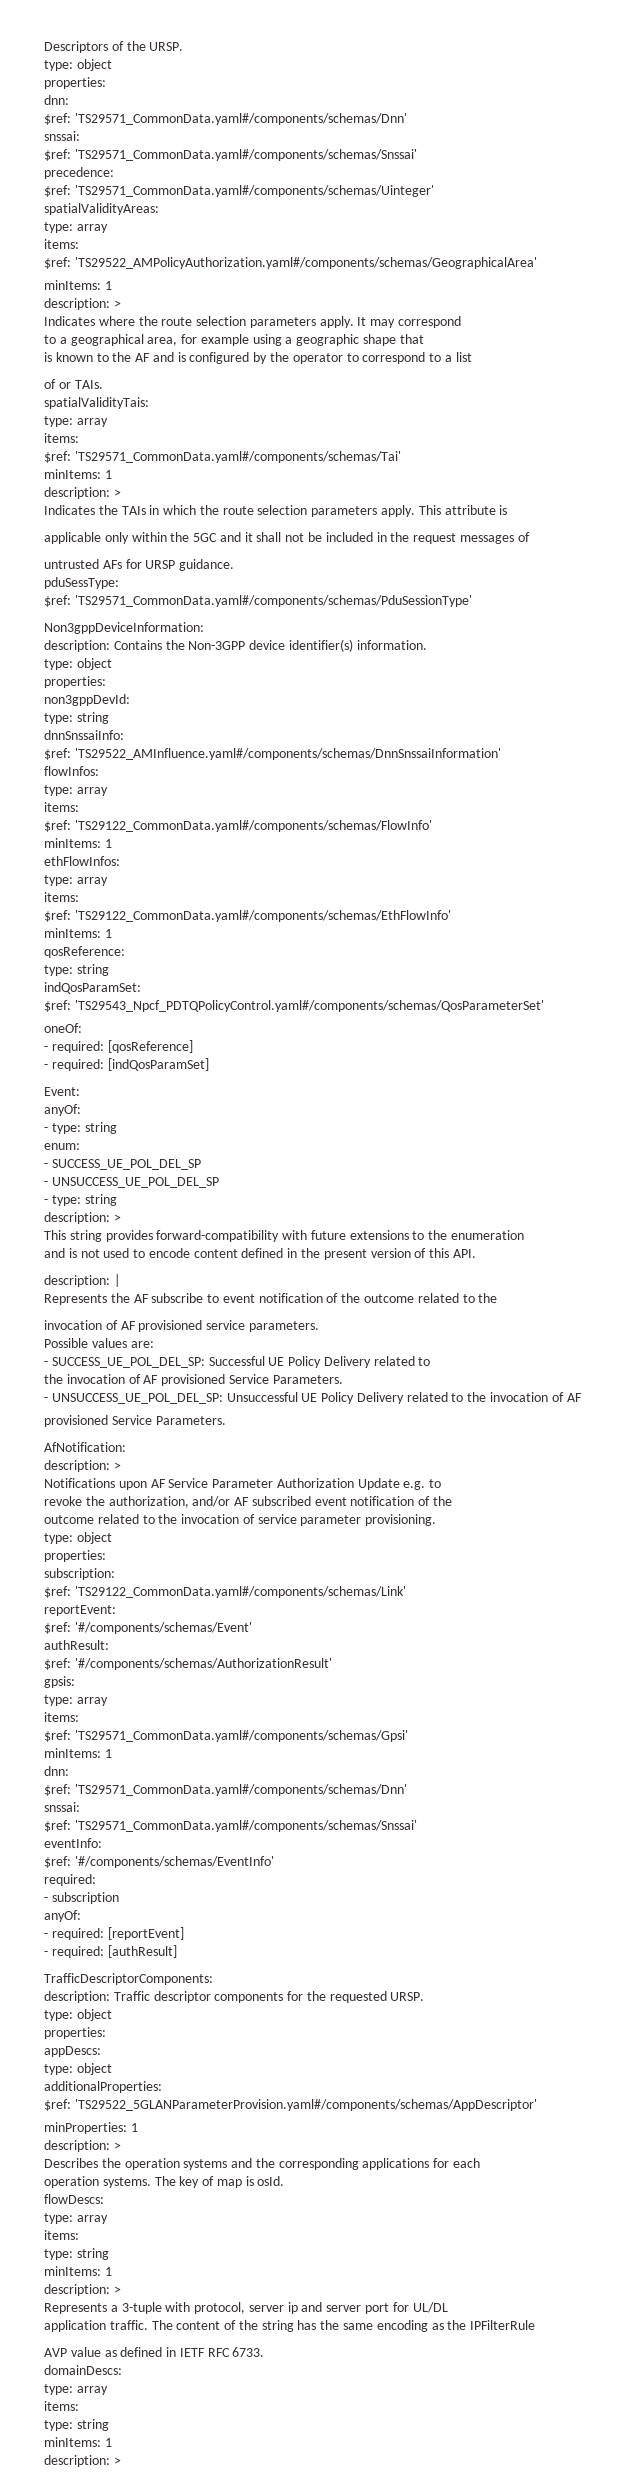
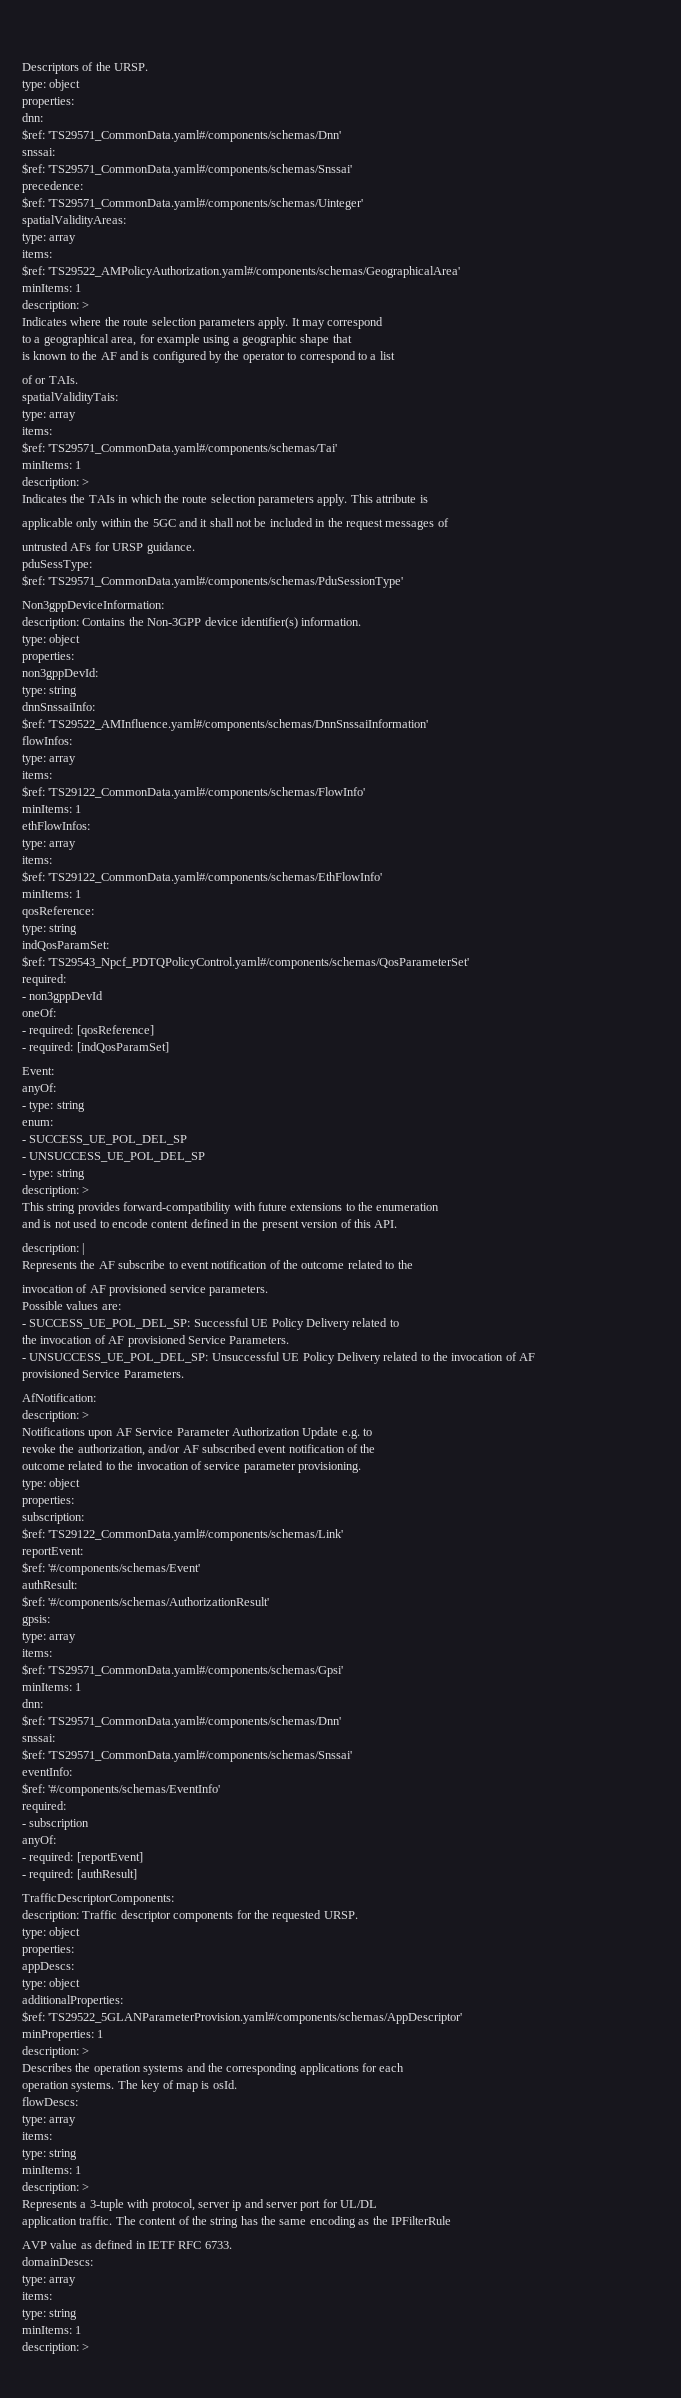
  $ref: 'TS29543_Npcf_PDTQPolicyControl.yaml#/components/schemas/QosParameterSet'
+ required:
+ - non3gppDevId

